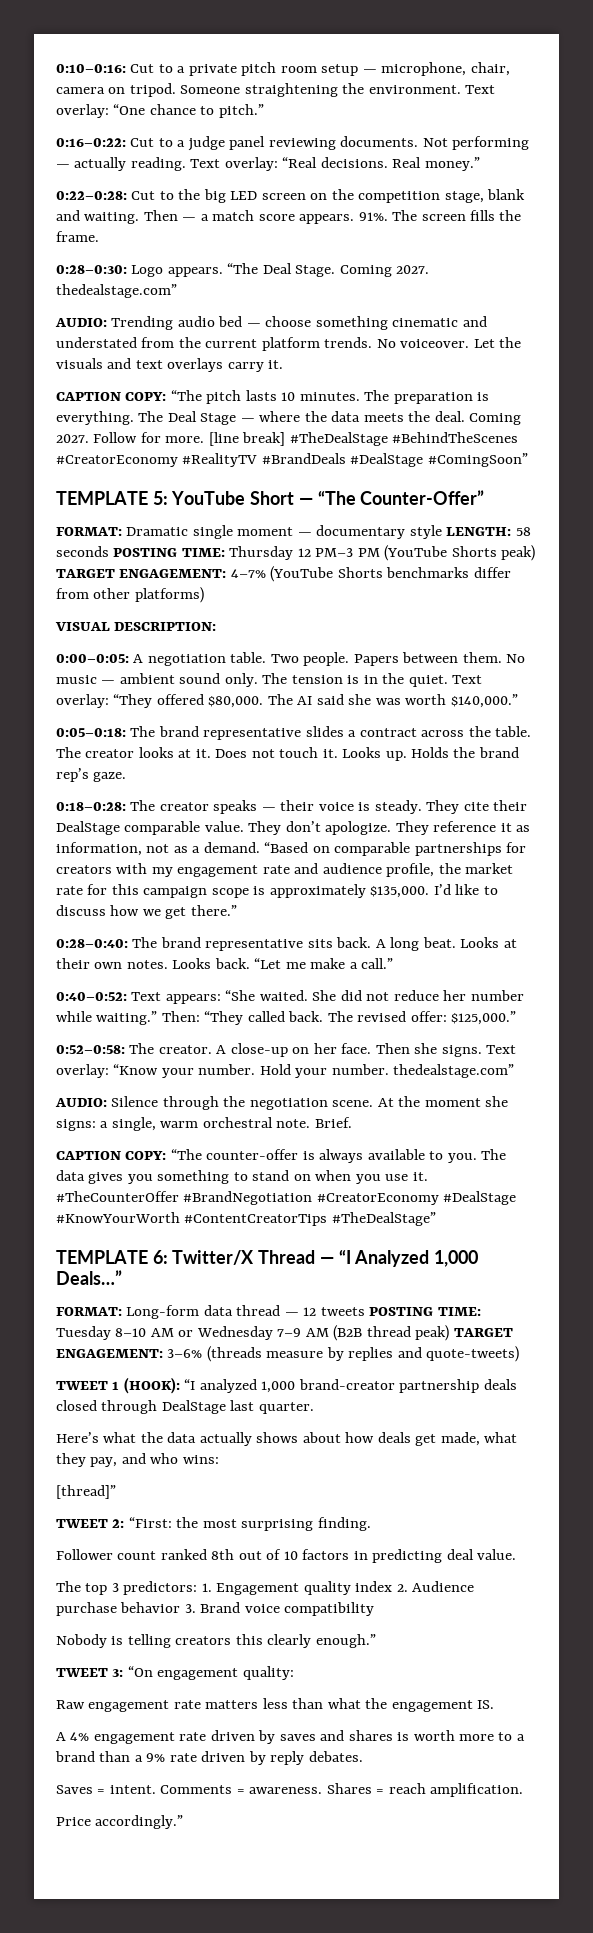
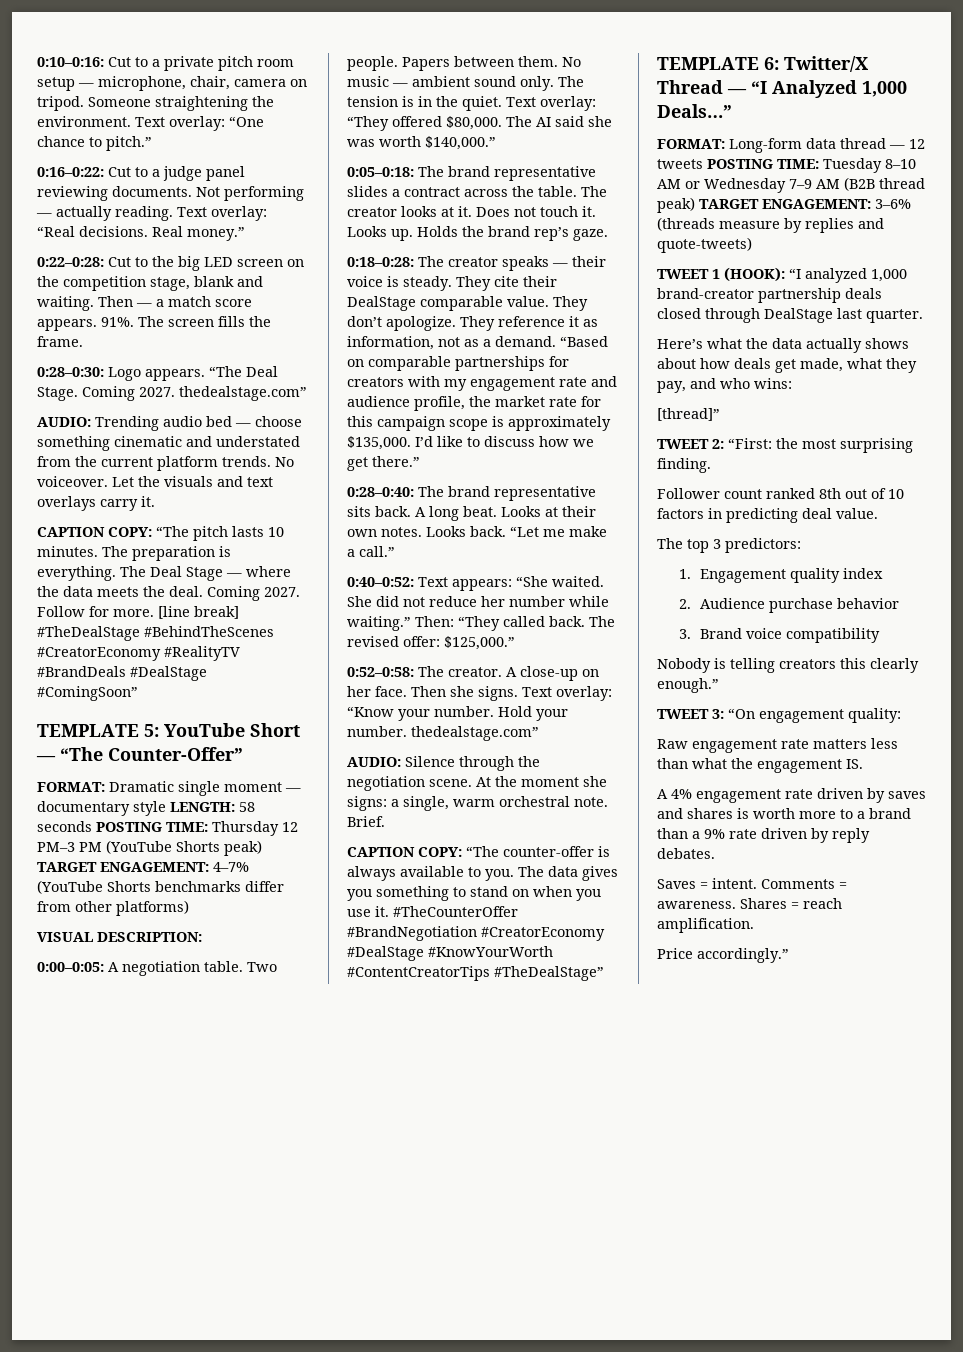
- The top 3 predictors: 1. Engagement quality index 2. Audience purchase behavior 3. Brand voice compatibility
+ The top 3 predictors:
+ 1. Engagement quality index
+ 2. Audience purchase behavior
+ 3. Brand voice compatibility

